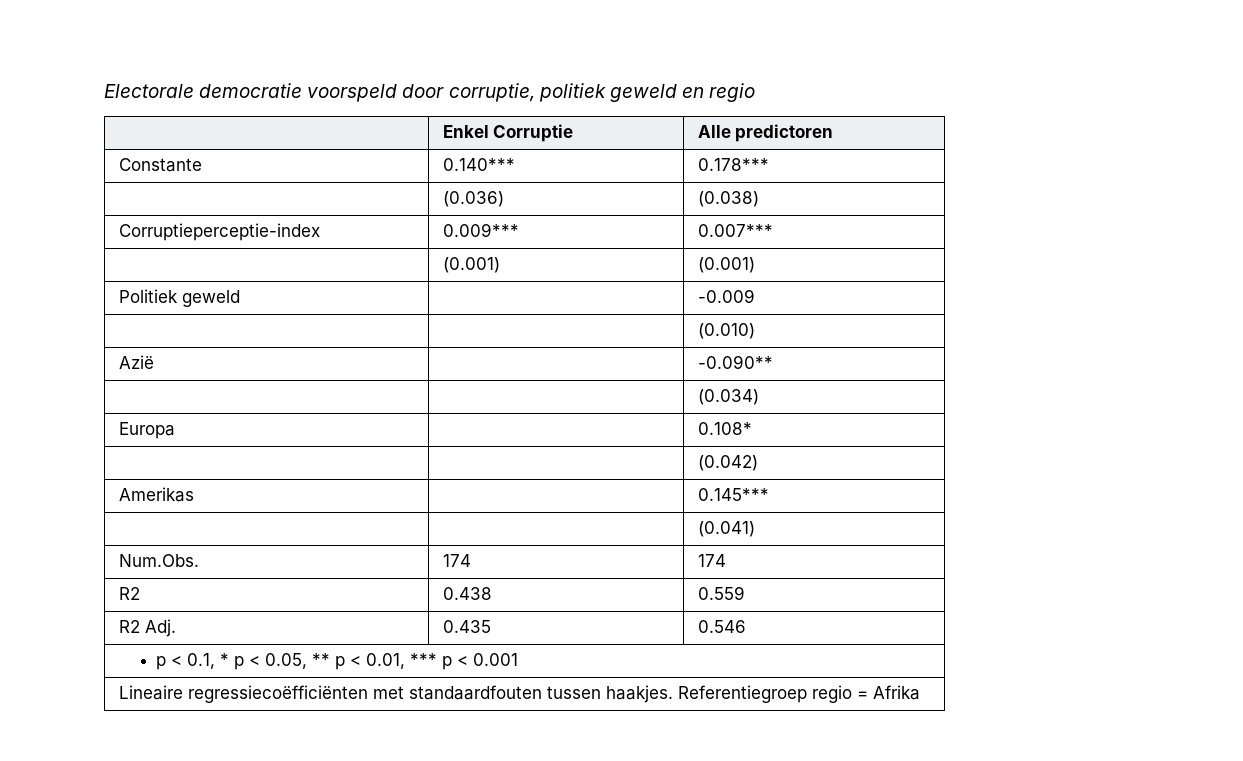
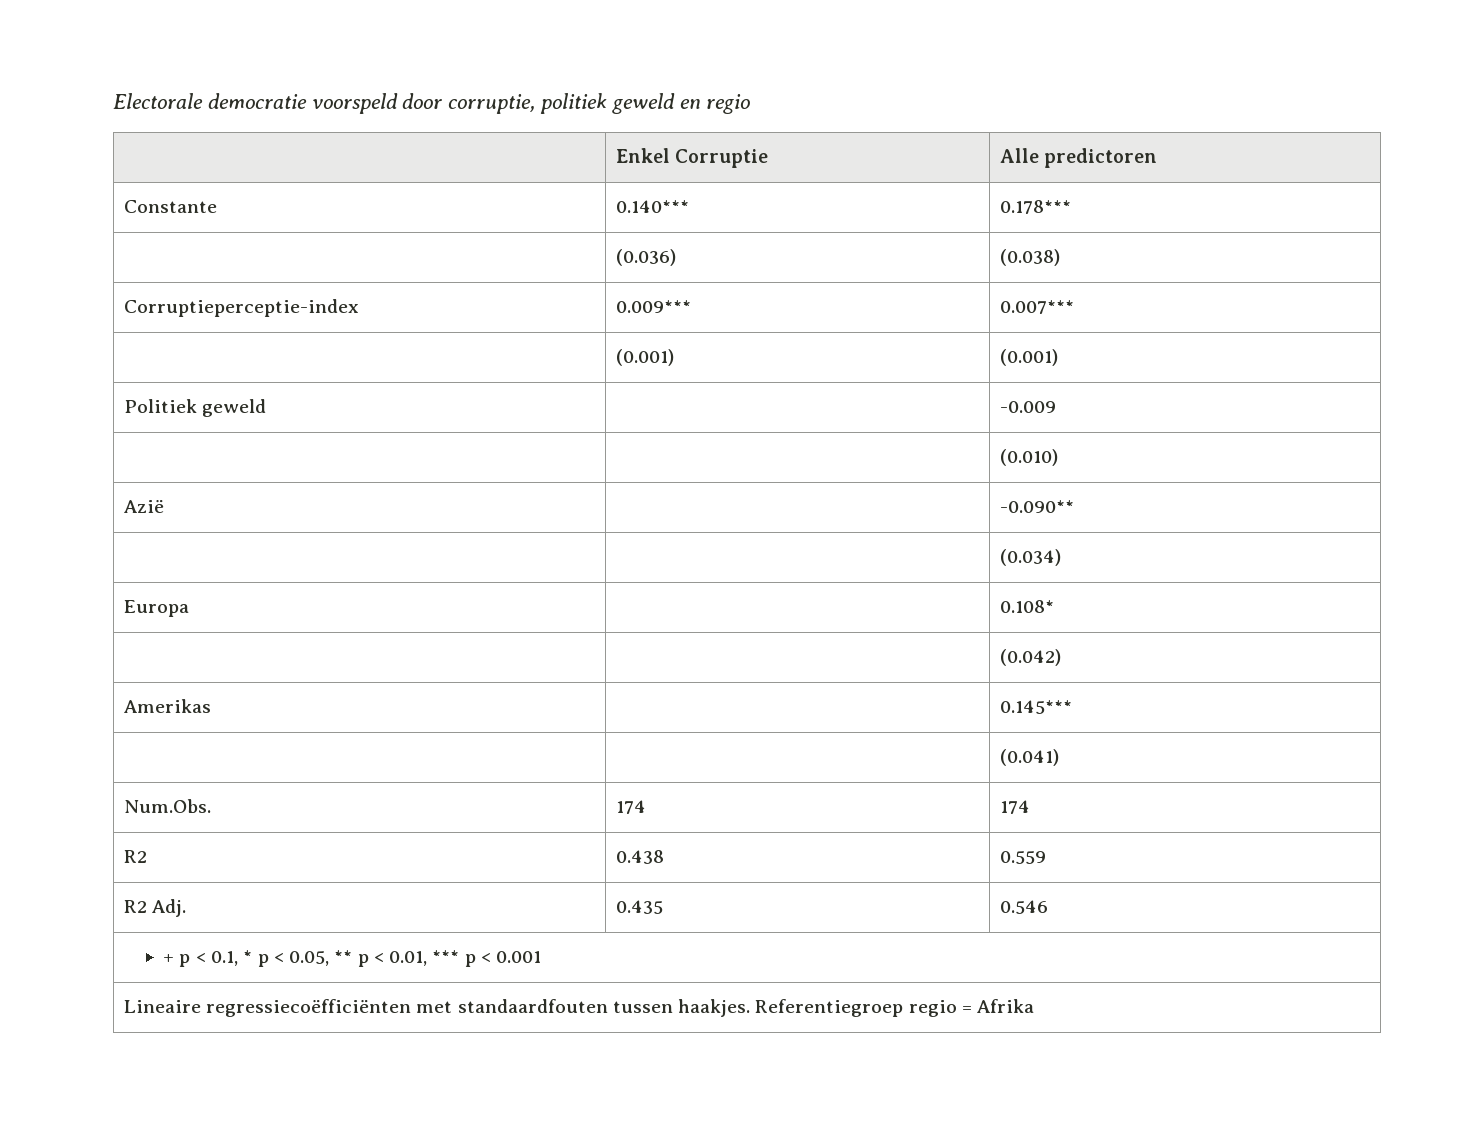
- p < 0.1, * p < 0.05, ** p < 0.01, *** p < 0.001
+ + p < 0.1, * p < 0.05, ** p < 0.01, *** p < 0.001

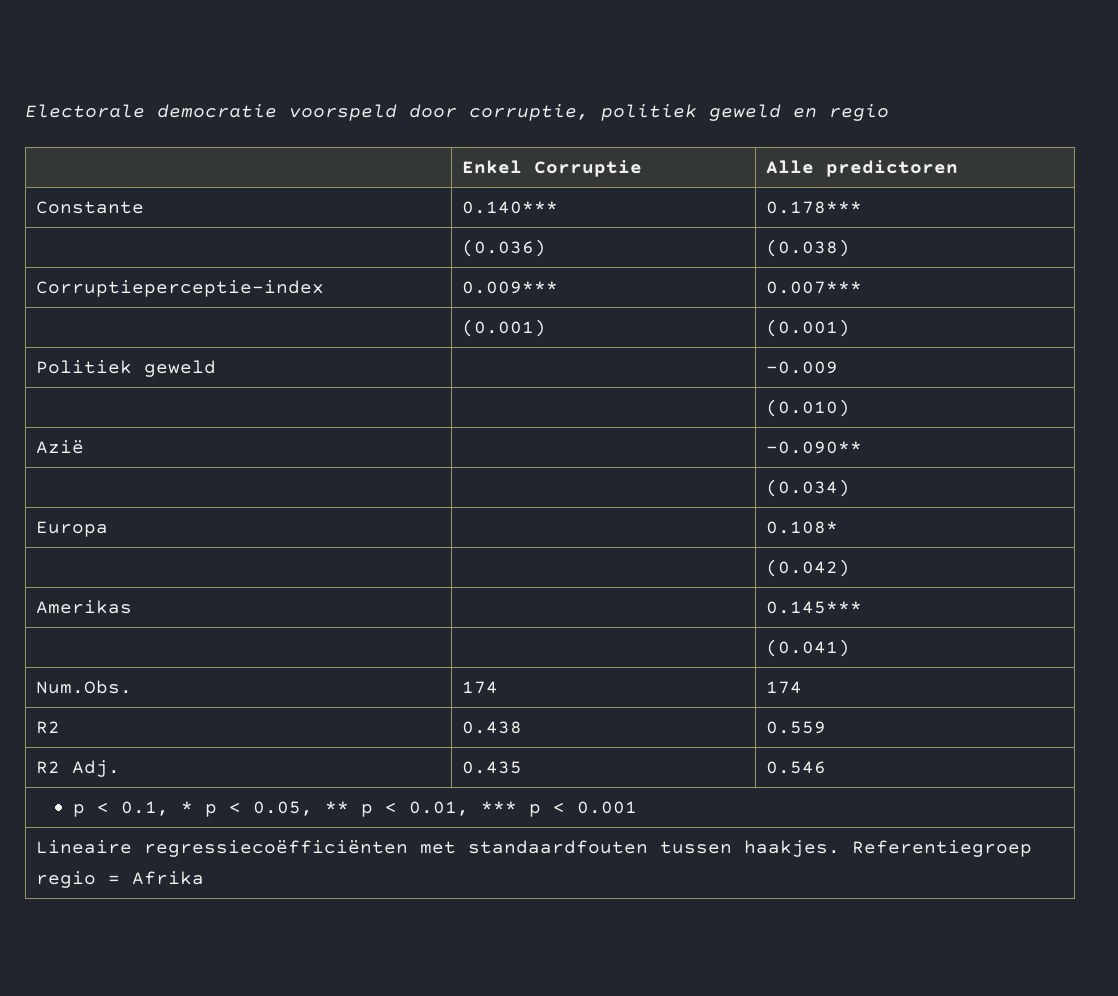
- + p < 0.1, * p < 0.05, ** p < 0.01, *** p < 0.001
+ p < 0.1, * p < 0.05, ** p < 0.01, *** p < 0.001

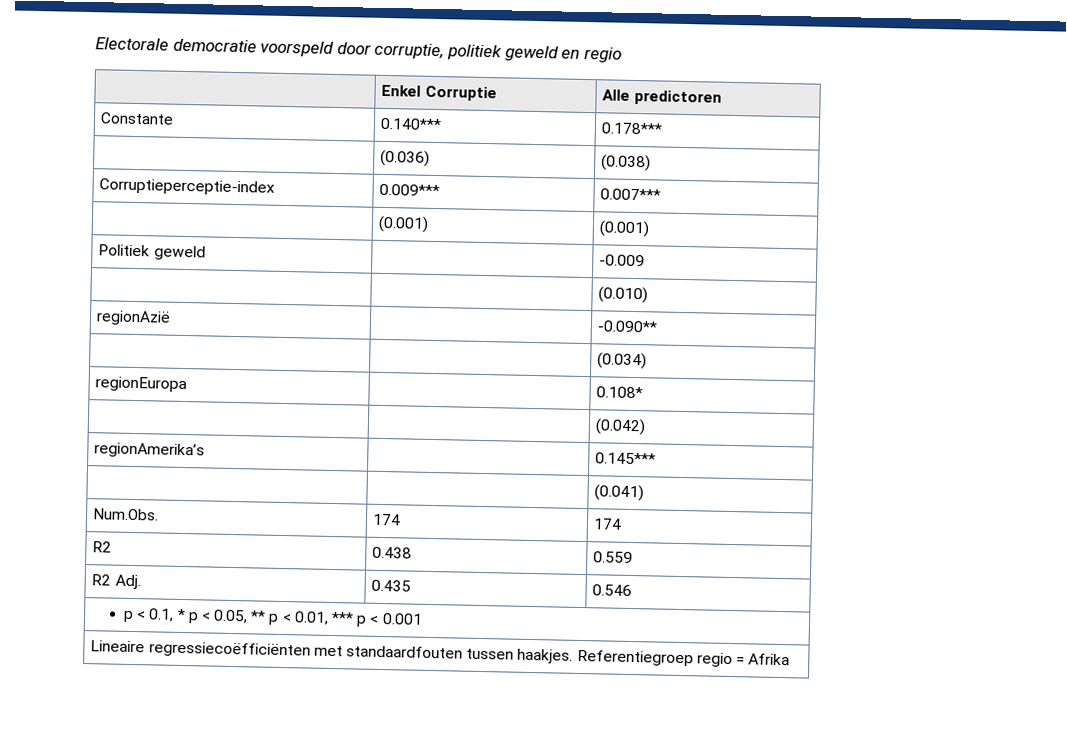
- Azië | | -0.090**
+ regionAzië | | -0.090**
- Europa | | 0.108*
+ regionEuropa | | 0.108*
- Amerikas | | 0.145***
+ regionAmerika’s | | 0.145***

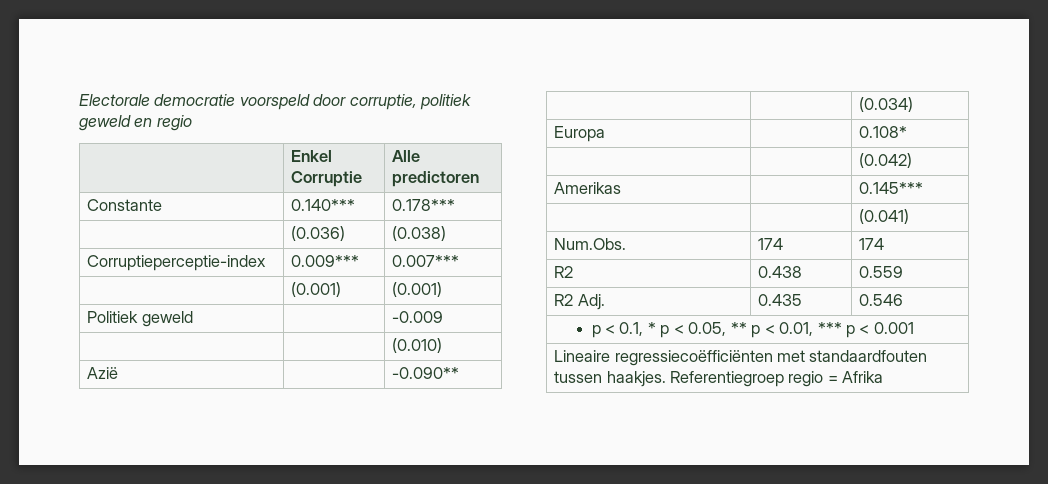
- regionAzië | | -0.090**
+ Azië | | -0.090**
- regionEuropa | | 0.108*
+ Europa | | 0.108*
- regionAmerika’s | | 0.145***
+ Amerikas | | 0.145***

